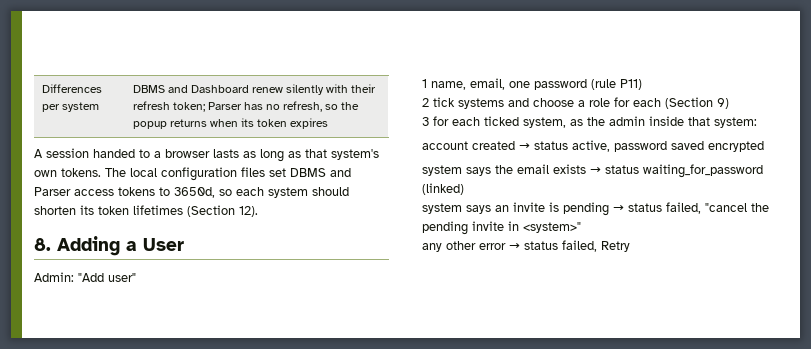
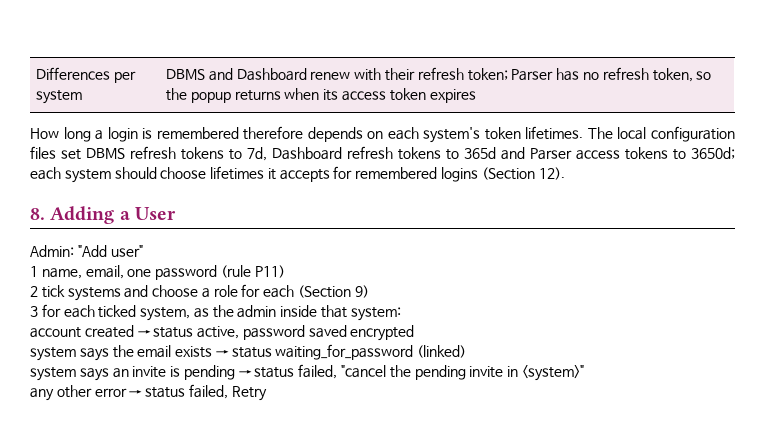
- Differences per system | DBMS and Dashboard renew silently with their refresh token; Parser has no refresh, so the popup returns when its token expires
+ Differences per system | DBMS and Dashboard renew with their refresh token; Parser has no refresh token, so the popup returns when its access token expires
- A session handed to a browser lasts as long as that system's own tokens.
+ How long a login is remembered therefore depends on each system's token lifetimes.
- The local configuration files set DBMS and Parser access tokens to 3650d, so each system should shorten its token lifetimes (Section 12).
+ The local configuration files set DBMS refresh tokens to 7d, Dashboard refresh tokens to 365d and Parser access tokens to 3650d; each system should choose lifetimes it accepts for remembered logins (Section 12).

